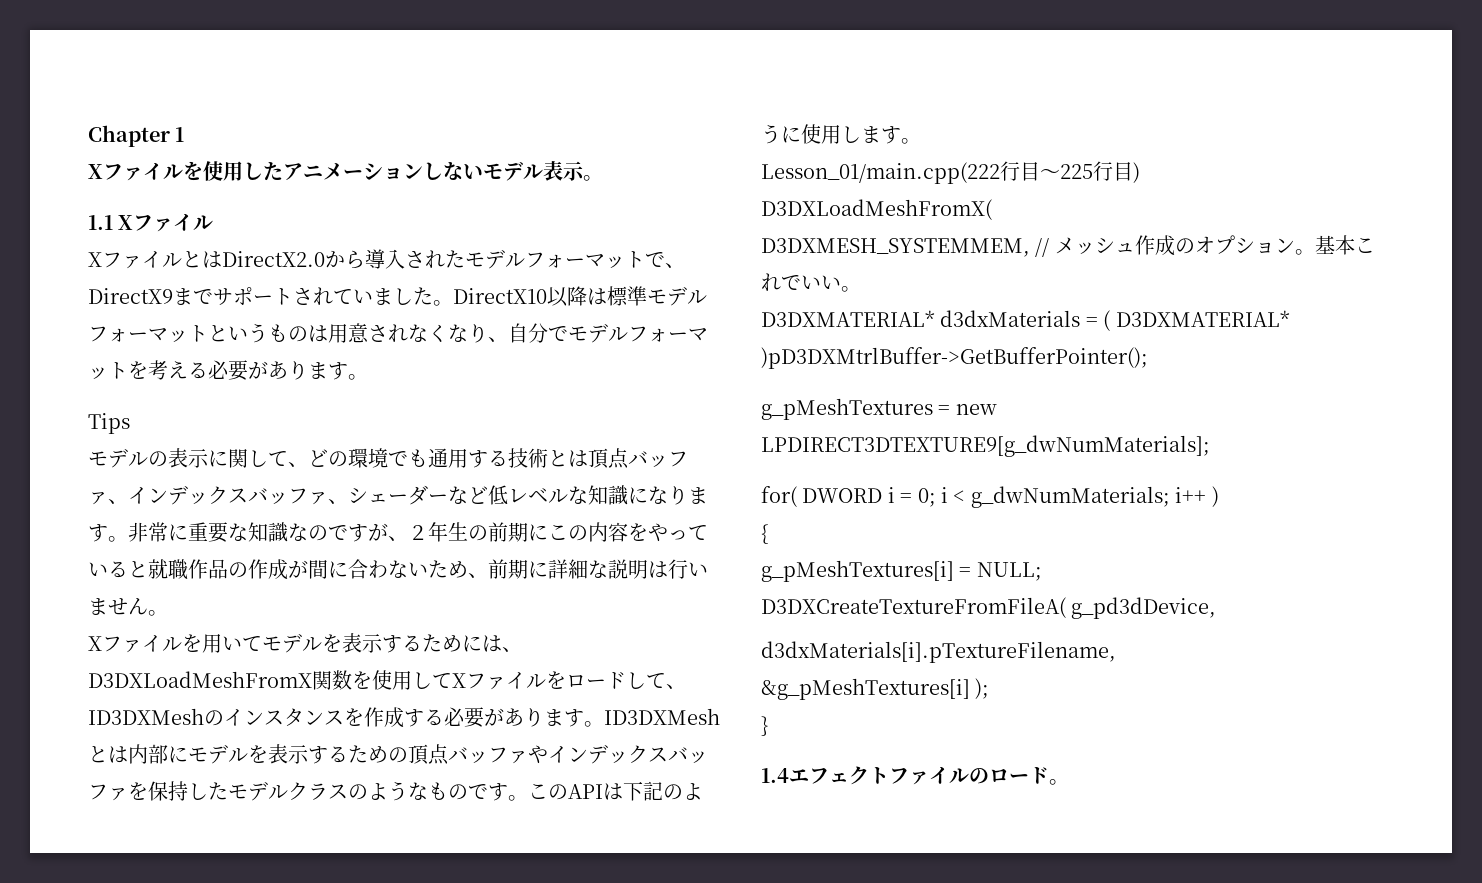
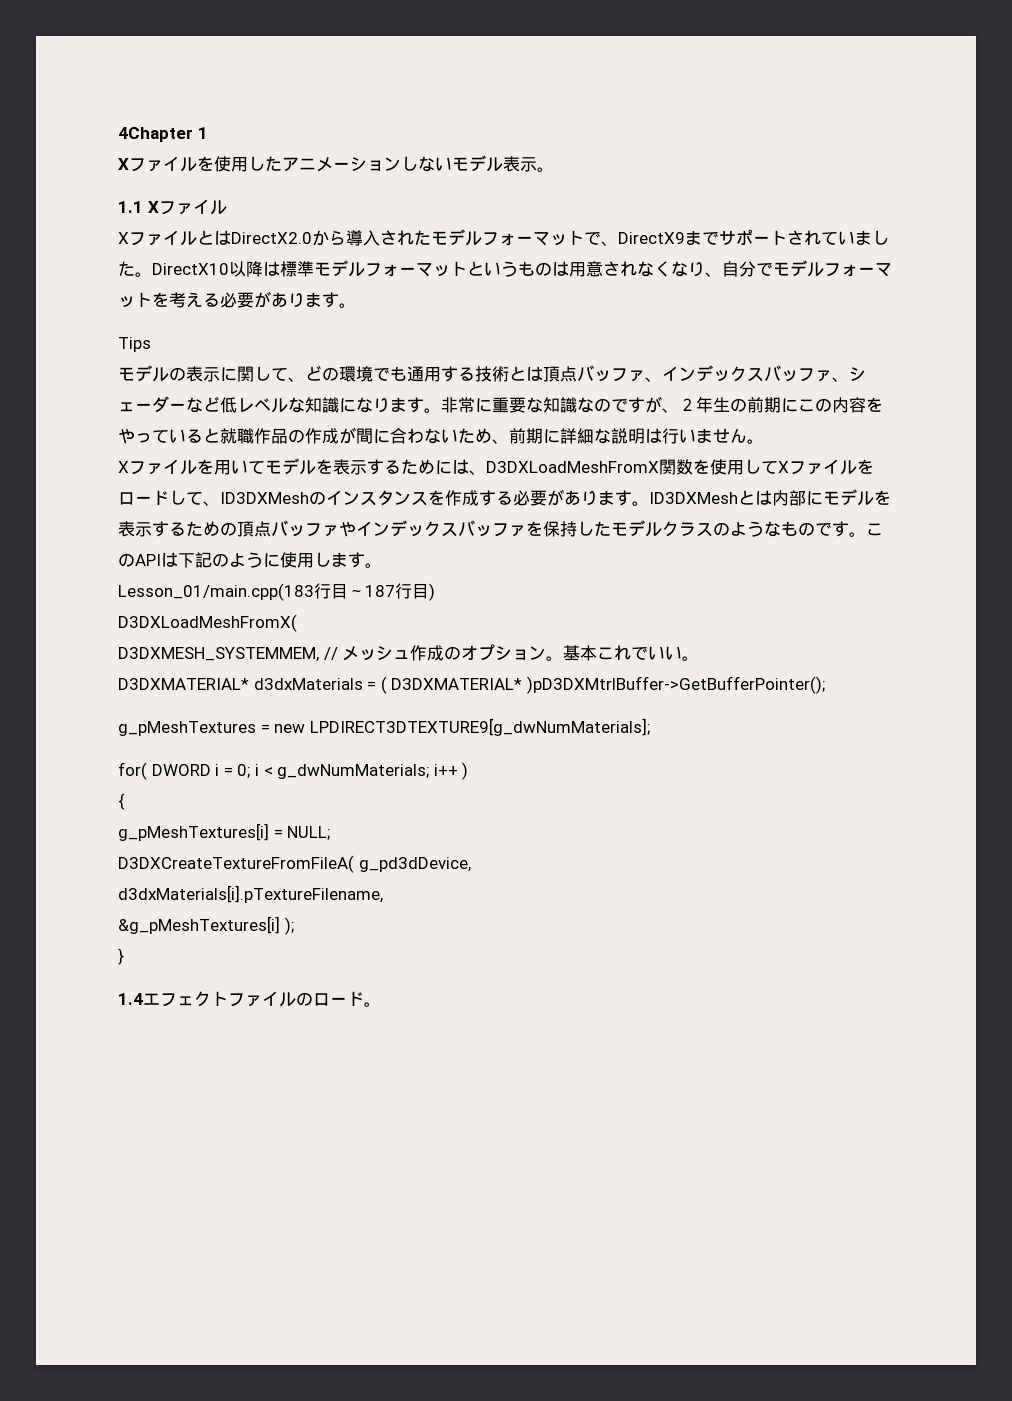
- Chapter 1
+ 4Chapter 1
- Lesson_01/main.cpp(222行目～225行目)
+ Lesson_01/main.cpp(183行目～187行目)

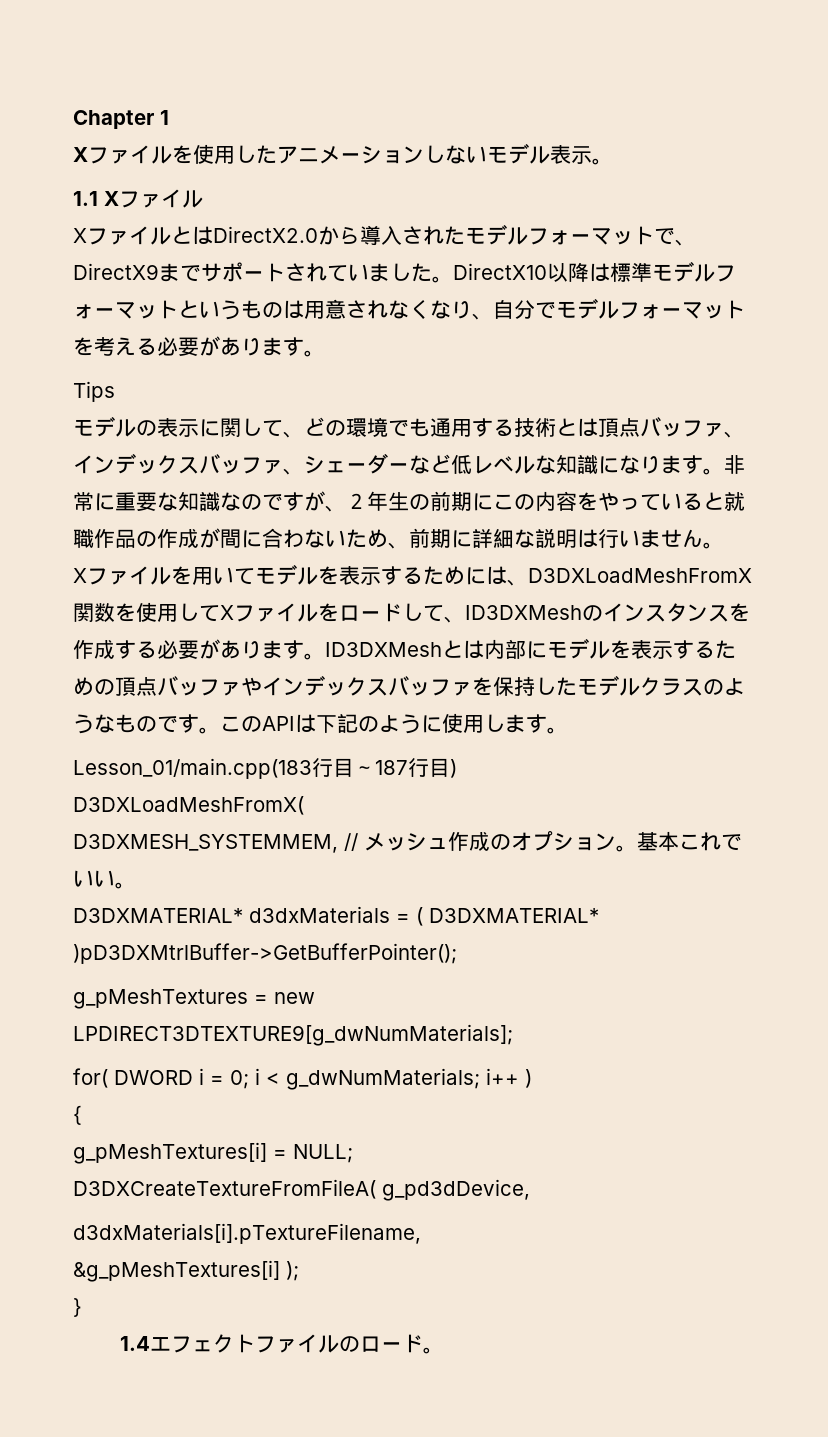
- 4Chapter 1
+ Chapter 1

